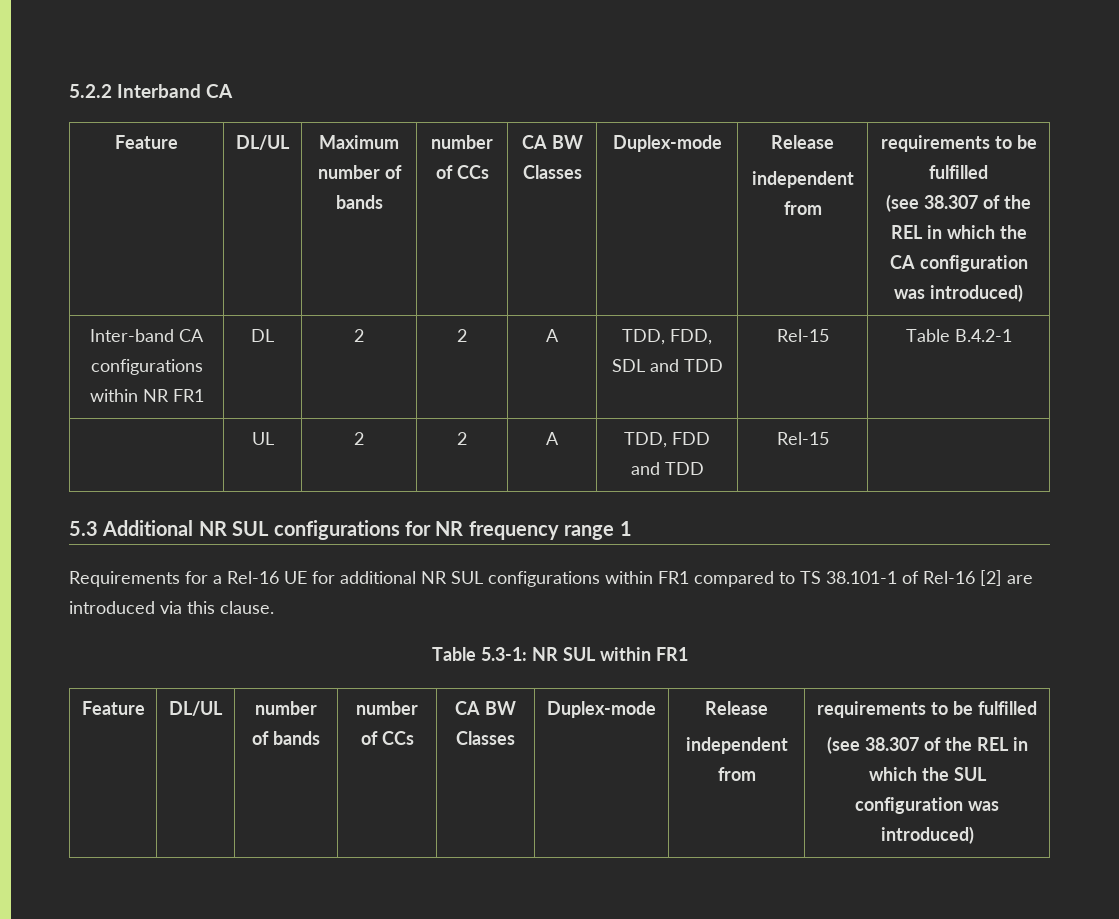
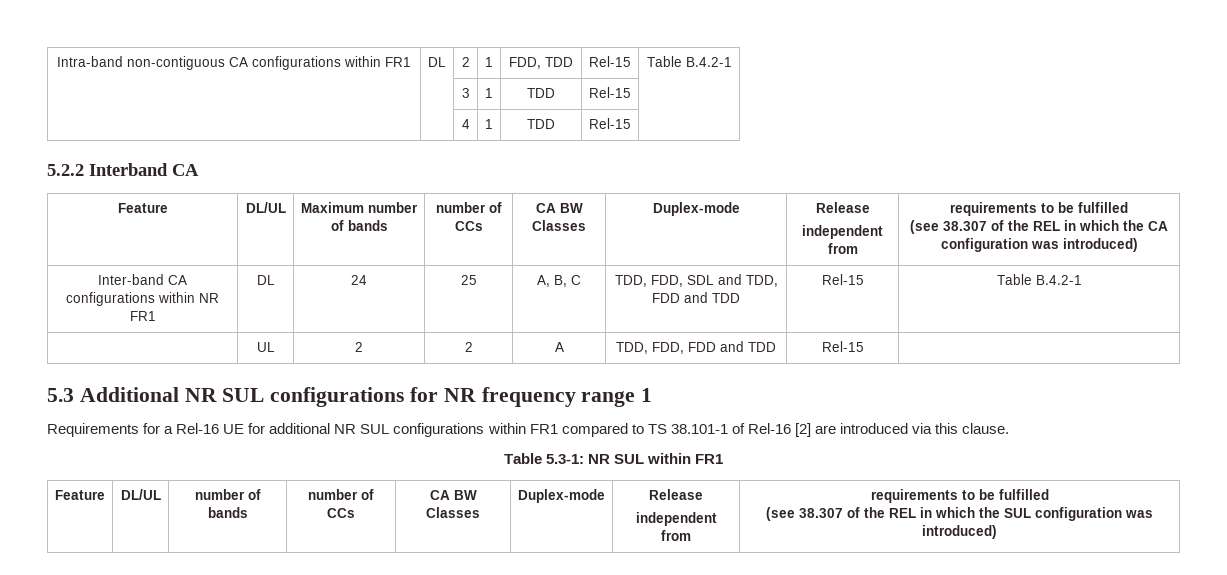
+ Intra-band non-contiguous CA configurations within FR1 | DL | 2 | 1 | FDD, TDD | Rel-15 | Table B.4.2-1
+ | | 3 | 1 | TDD | Rel-15 |
+ | | 4 | 1 | TDD | Rel-15 |
- Inter-band CA configurations within NR FR1 | DL | 2 | 2 | A | TDD, FDD, SDL and TDD | Rel-15 | Table B.4.2-1
+ Inter-band CA configurations within NR FR1 | DL | 24 | 25 | A, B, C | TDD, FDD, SDL and TDD, FDD and TDD | Rel-15 | Table B.4.2-1
- | UL | 2 | 2 | A | TDD, FDD and TDD | Rel-15 |
+ | UL | 2 | 2 | A | TDD, FDD, FDD and TDD | Rel-15 |

